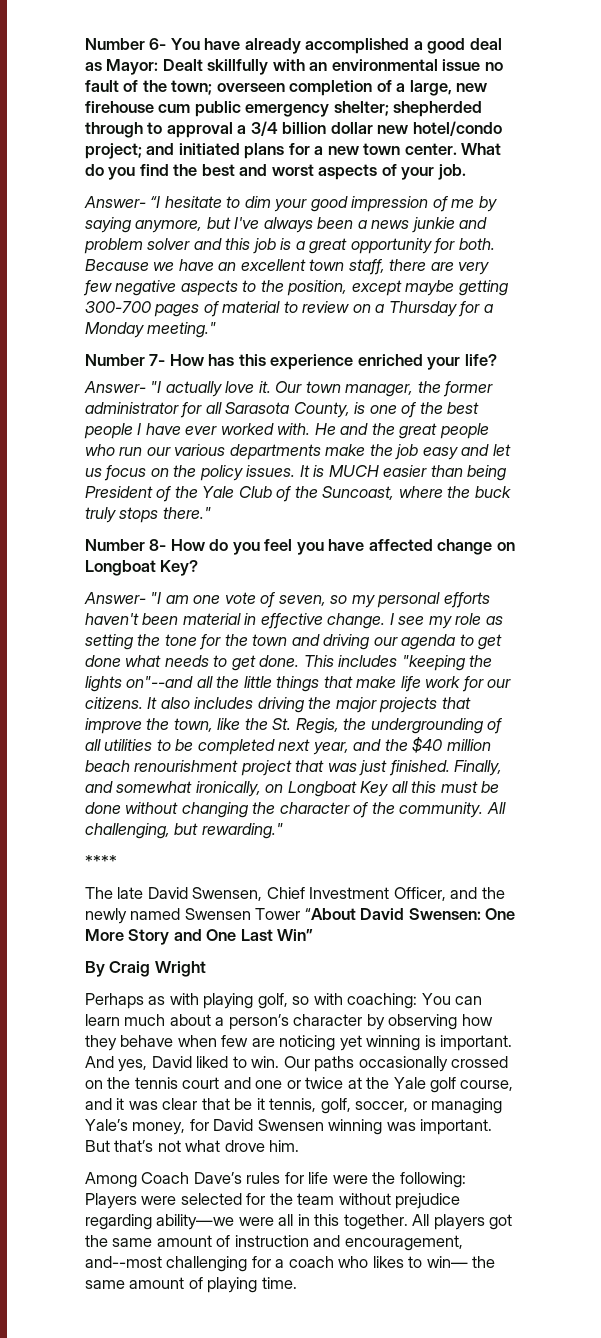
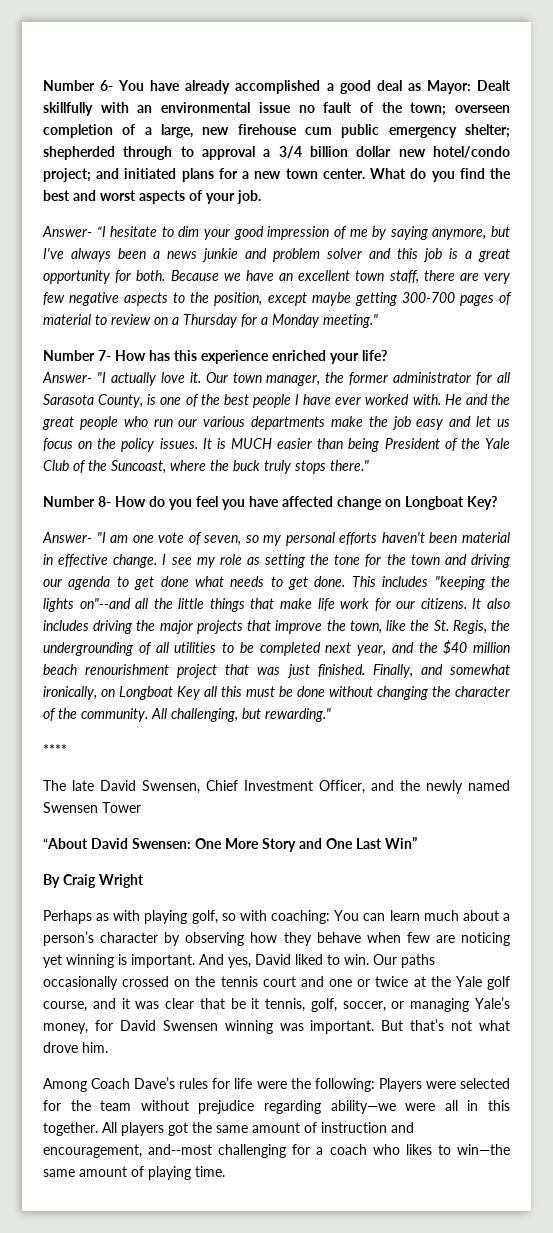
- The late David Swensen, Chief Investment Officer, and the newly named Swensen Tower “About David Swensen: One More Story and One Last Win”
+ The late David Swensen, Chief Investment Officer, and the newly named Swensen Tower
+ “About David Swensen: One More Story and One Last Win”
- All players got the same amount of instruction and encouragement, and--most challenging for a coach who likes to win— the same amount of playing time.
+ All players got the same amount of instruction and encouragement, and--most challenging for a coach who likes to win—the same amount of playing time.

